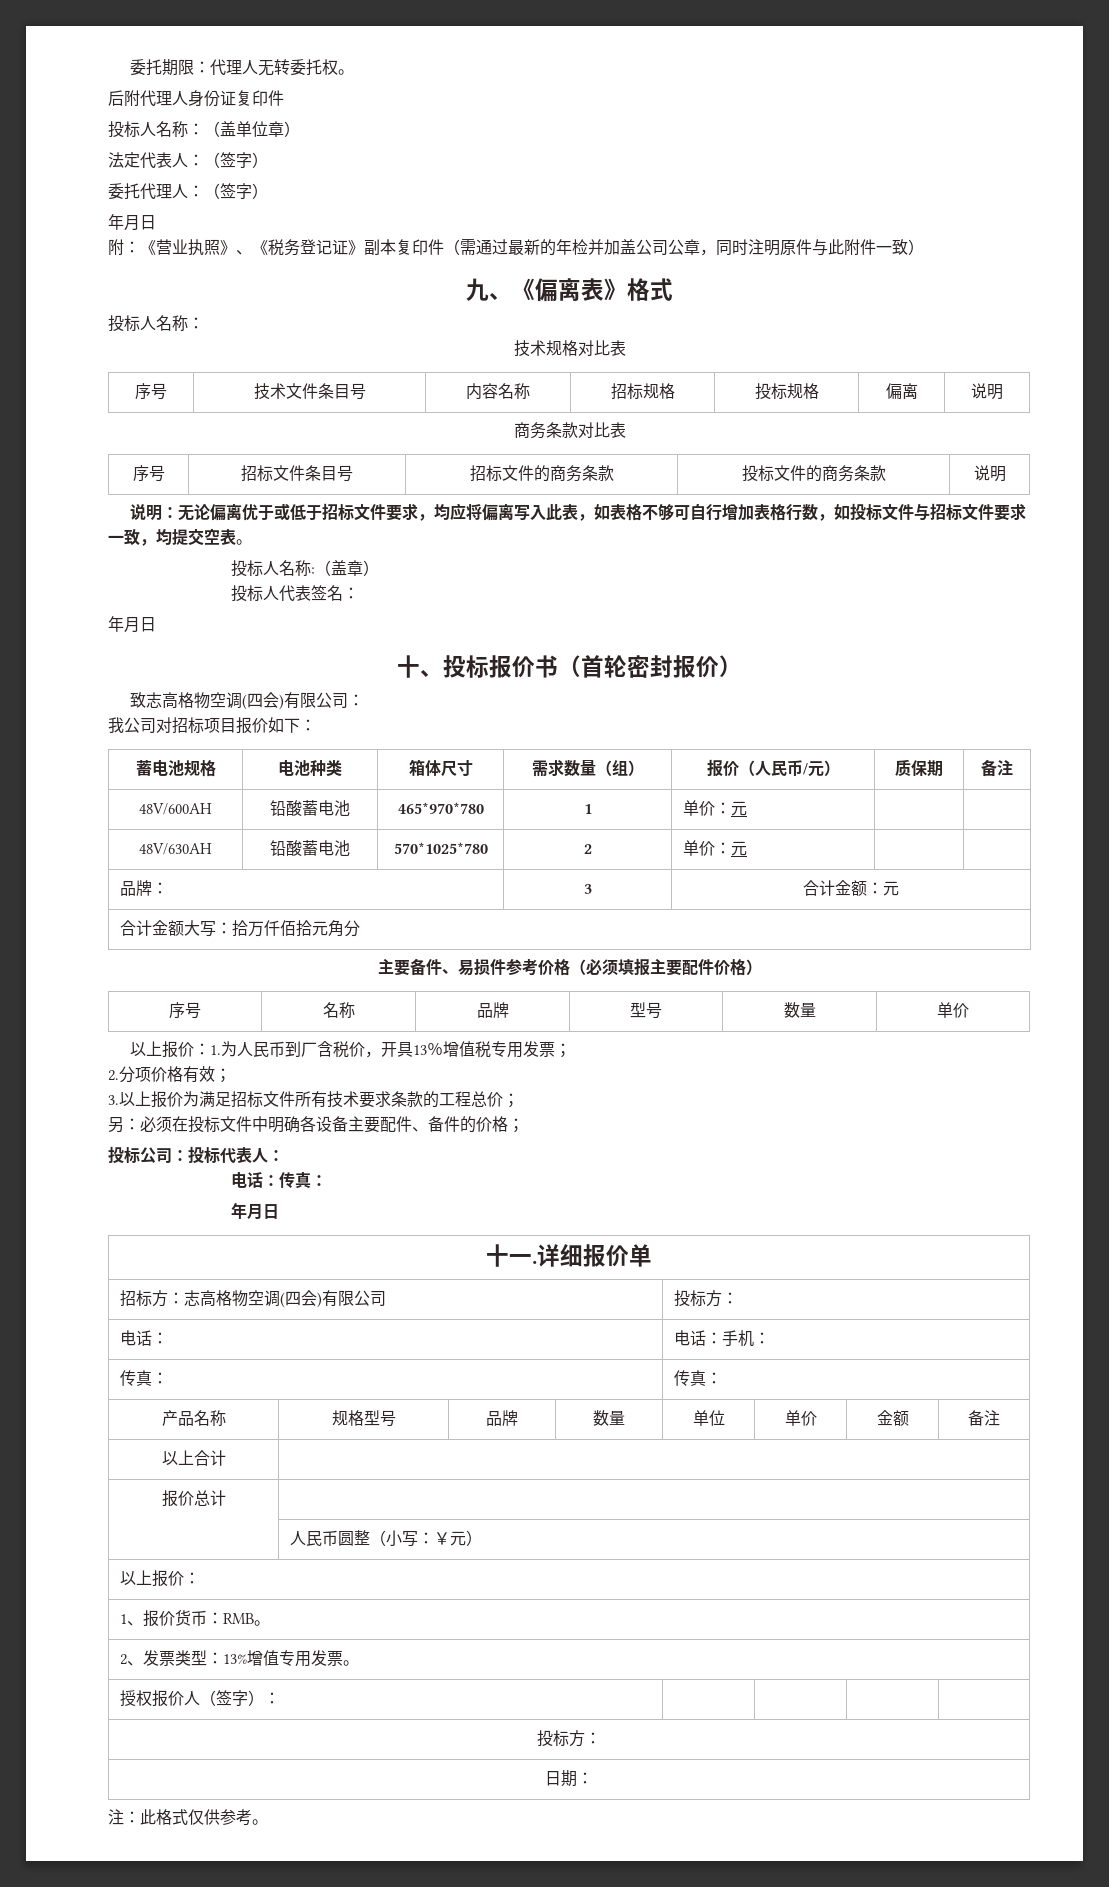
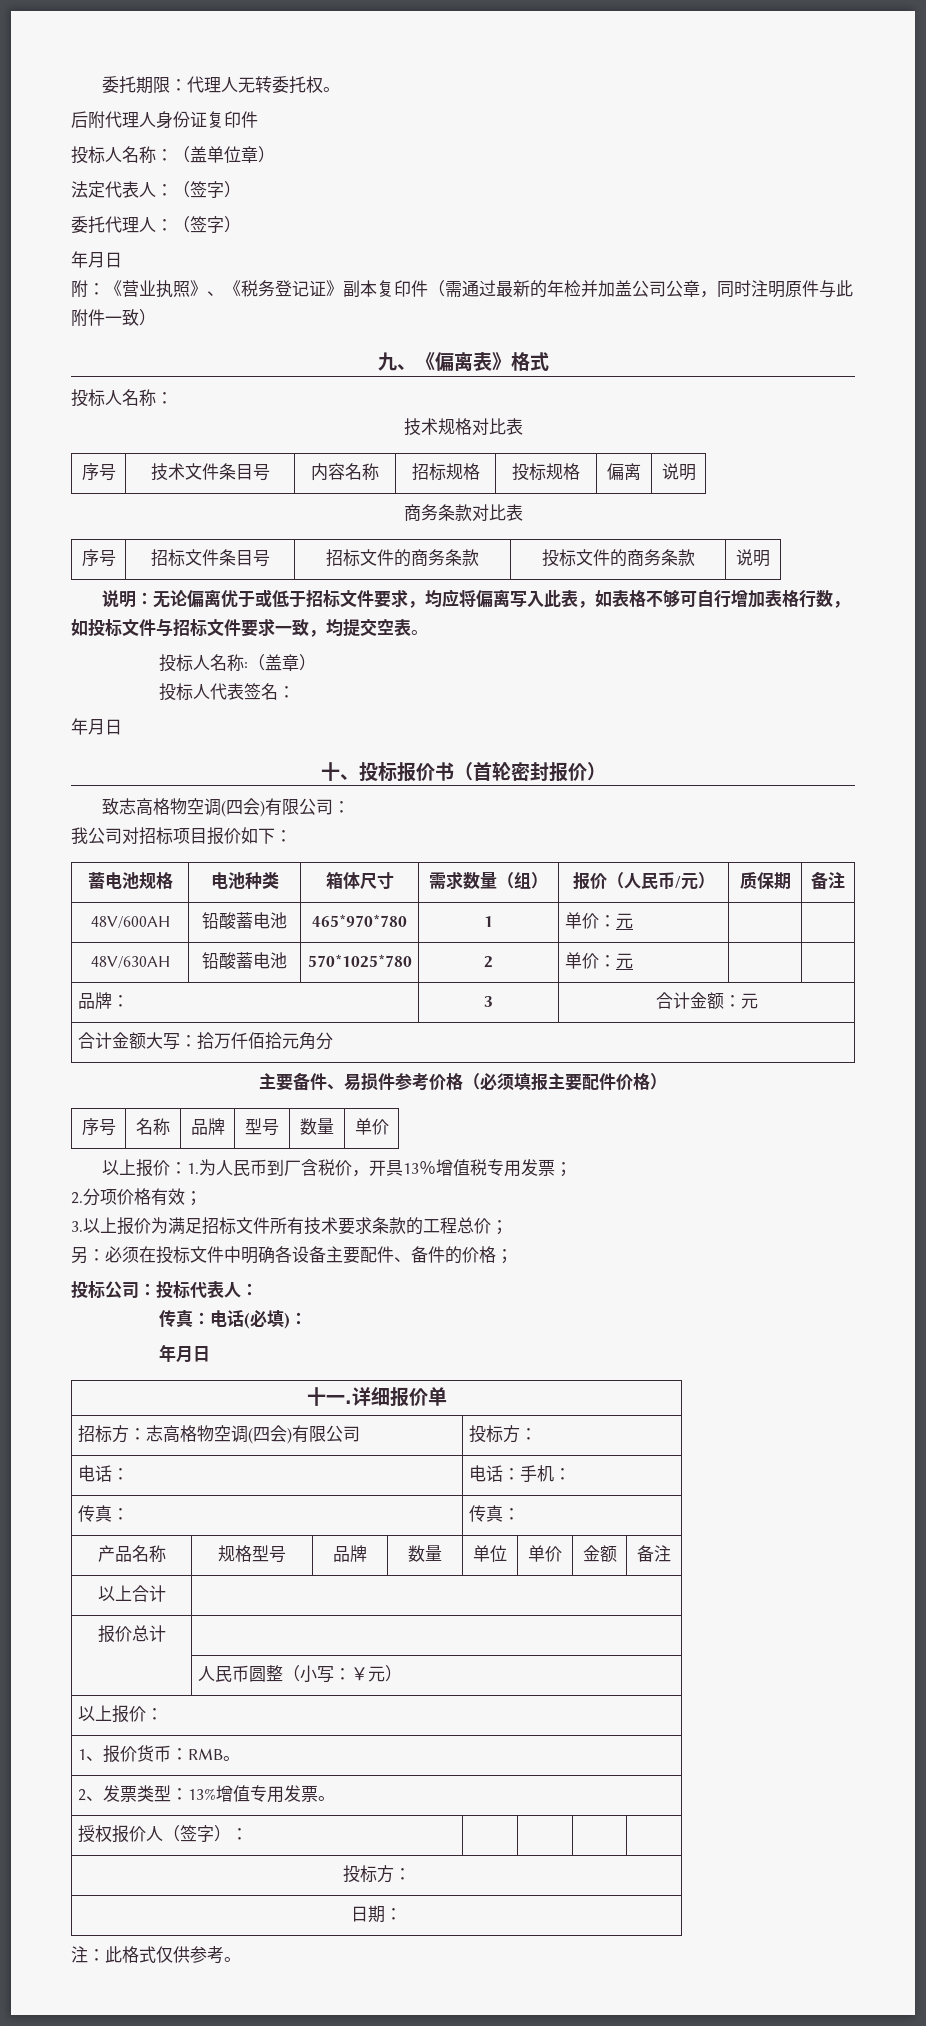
- 电话：传真：
+ 传真：电话(必填)：

